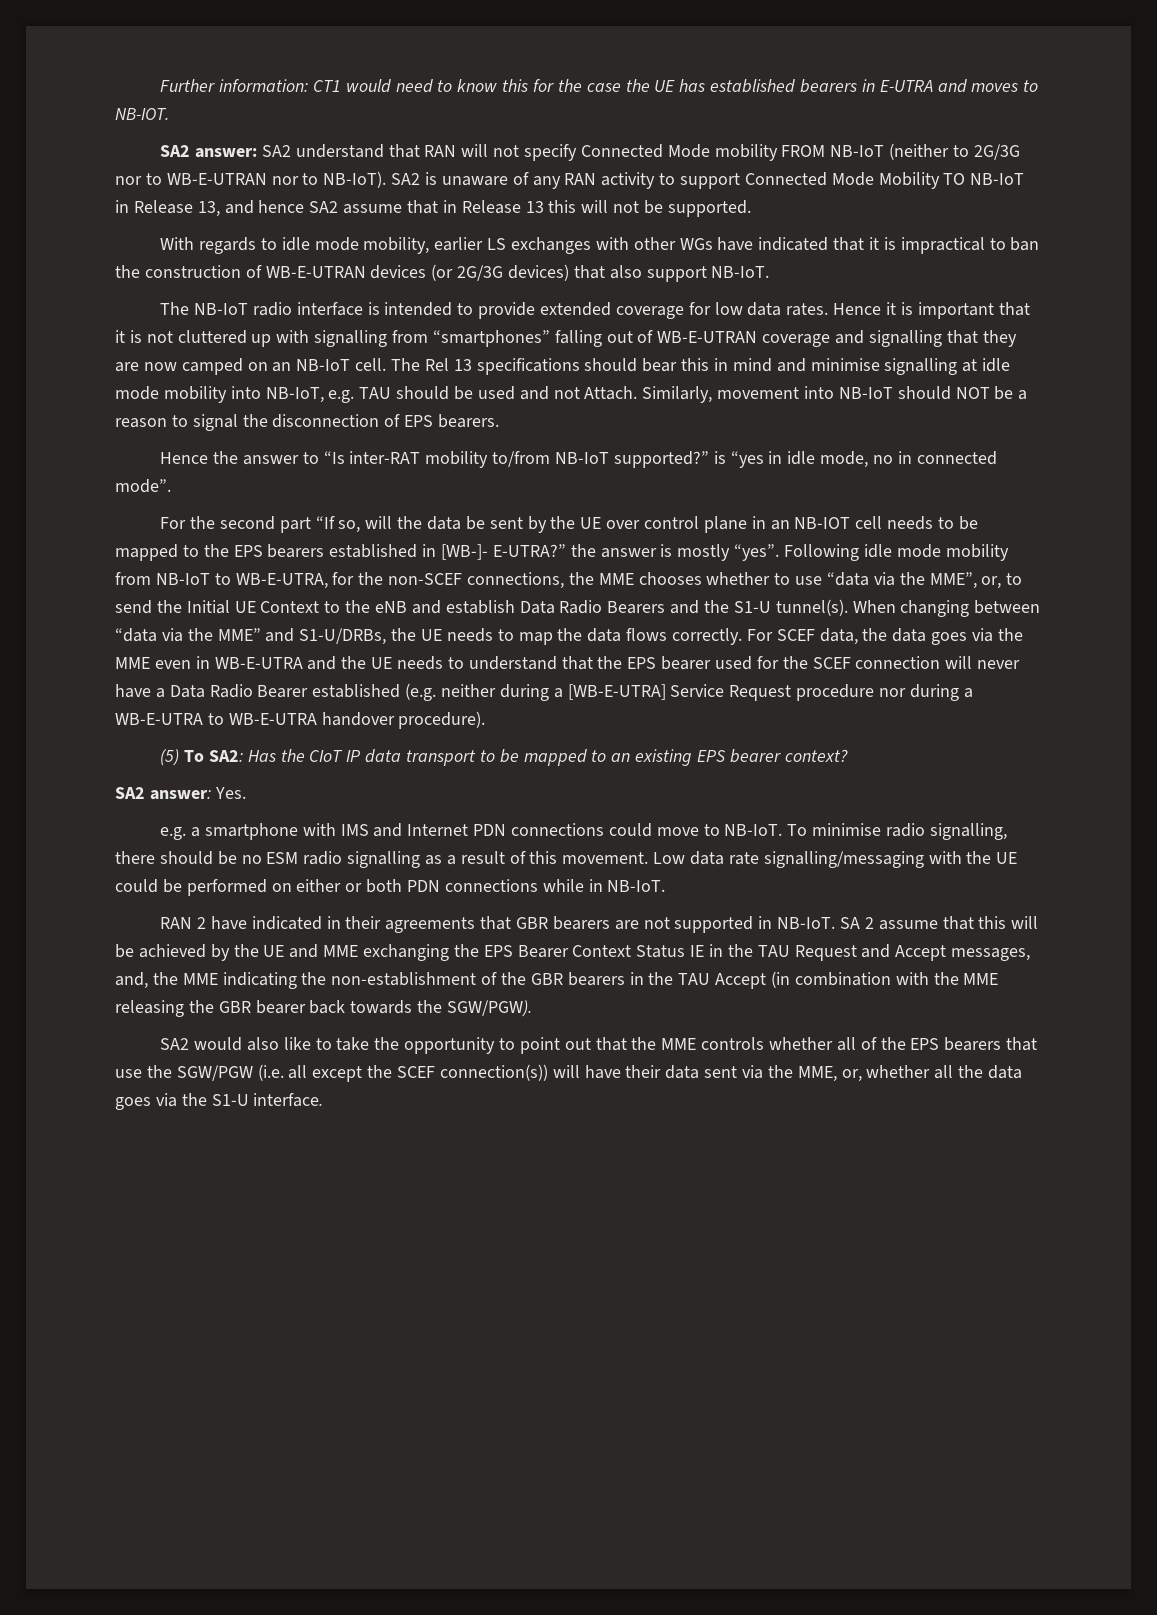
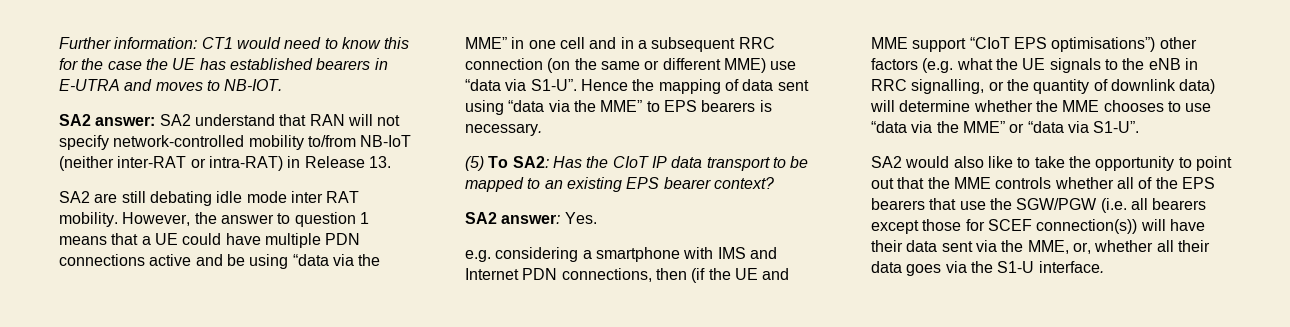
- SA2 answer: SA2 understand that RAN will not specify Connected Mode mobility FROM NB-IoT (neither to 2G/3G nor to WB-E-UTRAN nor to NB-IoT). SA2 is unaware of any RAN activity to support Connected Mode Mobility TO NB-IoT in Release 13, and hence SA2 assume that in Release 13 this will not be supported.
- With regards to idle mode mobility, earlier LS exchanges with other WGs have indicated that it is impractical to ban the construction of WB-E-UTRAN devices (or 2G/3G devices) that also support NB-IoT.
- The NB-IoT radio interface is intended to provide extended coverage for low data rates. Hence it is important that it is not cluttered up with signalling from “smartphones” falling out of WB-E-UTRAN coverage and signalling that they are now camped on an NB-IoT cell. The Rel 13 specifications should bear this in mind and minimise signalling at idle mode mobility into NB-IoT, e.g. TAU should be used and not Attach. Similarly, movement into NB-IoT should NOT be a reason to signal the disconnection of EPS bearers.
- Hence the answer to “Is inter-RAT mobility to/from NB-IoT supported?” is “yes in idle mode, no in connected mode”.
- For the second part “If so, will the data be sent by the UE over control plane in an NB-IOT cell needs to be mapped to the EPS bearers established in [WB-]- E-UTRA?” the answer is mostly “yes”. Following idle mode mobility from NB-IoT to WB-E-UTRA, for the non-SCEF connections, the MME chooses whether to use “data via the MME”, or, to send the Initial UE Context to the eNB and establish Data Radio Bearers and the S1-U tunnel(s). When changing between “data via the MME” and S1-U/DRBs, the UE needs to map the data flows correctly. For SCEF data, the data goes via the MME even in WB-E-UTRA and the UE needs to understand that the EPS bearer used for the SCEF connection will never have a Data Radio Bearer established (e.g. neither during a [WB-E-UTRA] Service Request procedure nor during a WB-E-UTRA to WB-E-UTRA handover procedure).
+ SA2 answer: SA2 understand that RAN will not specify network-controlled mobility to/from NB-IoT (neither inter-RAT or intra-RAT) in Release 13.
+ SA2 are still debating idle mode inter RAT mobility. However, the answer to question 1 means that a UE could have multiple PDN connections active and be using “data via the MME” in one cell and in a subsequent RRC connection (on the same or different MME) use “data via S1-U”. Hence the mapping of data sent using “data via the MME” to EPS bearers is necessary.
- e.g. a smartphone with IMS and Internet PDN connections could move to NB-IoT. To minimise radio signalling, there should be no ESM radio signalling as a result of this movement. Low data rate signalling/messaging with the UE could be performed on either or both PDN connections while in NB-IoT.
- RAN 2 have indicated in their agreements that GBR bearers are not supported in NB-IoT. SA 2 assume that this will be achieved by the UE and MME exchanging the EPS Bearer Context Status IE in the TAU Request and Accept messages, and, the MME indicating the non-establishment of the GBR bearers in the TAU Accept (in combination with the MME releasing the GBR bearer back towards the SGW/PGW).
+ e.g. considering a smartphone with IMS and Internet PDN connections, then (if the UE and MME support “CIoT EPS optimisations”) other factors (e.g. what the UE signals to the eNB in RRC signalling, or the quantity of downlink data) will determine whether the MME chooses to use “data via the MME” or “data via S1-U”.
- SA2 would also like to take the opportunity to point out that the MME controls whether all of the EPS bearers that use the SGW/PGW (i.e. all except the SCEF connection(s)) will have their data sent via the MME, or, whether all the data goes via the S1-U interface.
+ SA2 would also like to take the opportunity to point out that the MME controls whether all of the EPS bearers that use the SGW/PGW (i.e. all bearers except those for SCEF connection(s)) will have their data sent via the MME, or, whether all their data goes via the S1-U interface.

